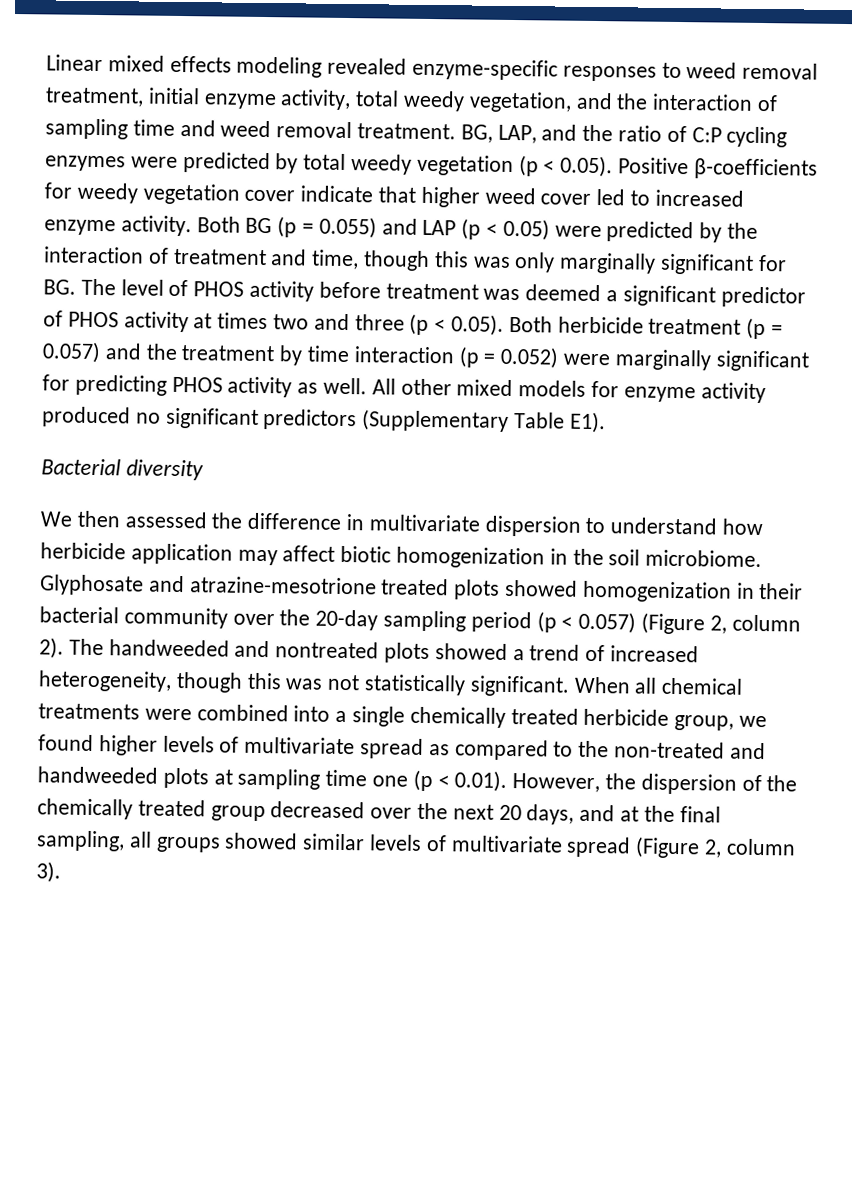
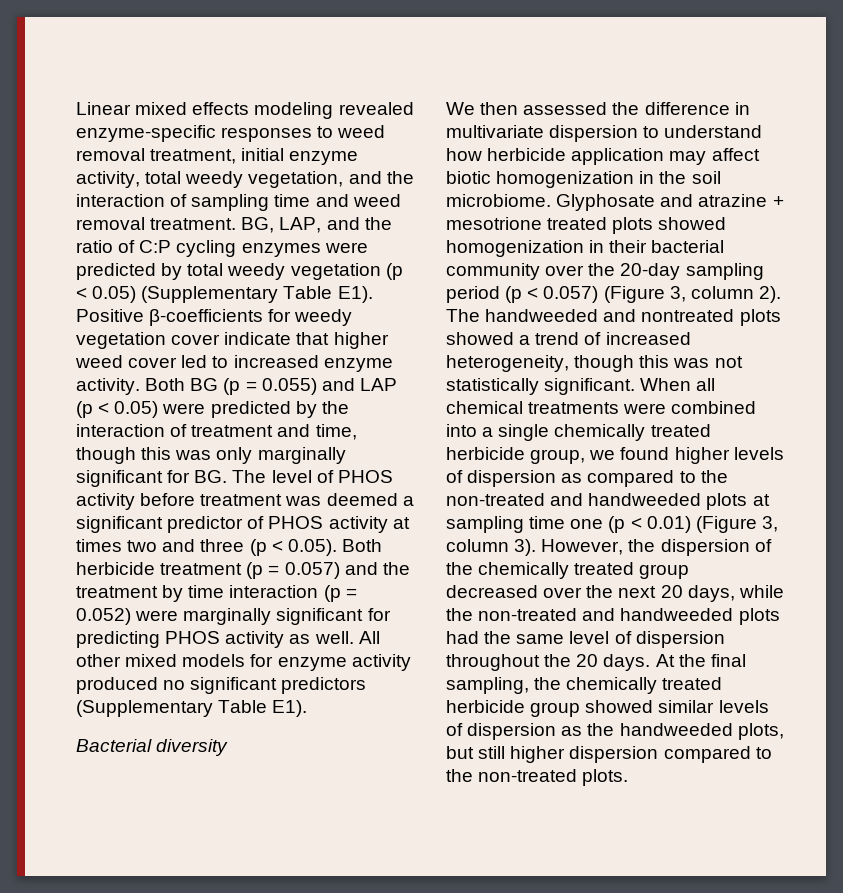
- BG, LAP, and the ratio of C:P cycling enzymes were predicted by total weedy vegetation (p < 0.05). Positive β-coefficients for weedy vegetation cover indicate that higher weed cover led to increased enzyme activity.
+ BG, LAP, and the ratio of C:P cycling enzymes were predicted by total weedy vegetation (p < 0.05) (Supplementary Table E1). Positive β-coefficients for weedy vegetation cover indicate that higher weed cover led to increased enzyme activity.
- Glyphosate and atrazine-mesotrione treated plots showed homogenization in their bacterial community over the 20-day sampling period (p < 0.057) (Figure 2, column 2).
+ Glyphosate and atrazine + mesotrione treated plots showed homogenization in their bacterial community over the 20-day sampling period (p < 0.057) (Figure 3, column 2).
- When all chemical treatments were combined into a single chemically treated herbicide group, we found higher levels of multivariate spread as compared to the non-treated and handweeded plots at sampling time one (p < 0.01). However, the dispersion of the chemically treated group decreased over the next 20 days, and at the final sampling, all groups showed similar levels of multivariate spread (Figure 2, column 3).
+ When all chemical treatments were combined into a single chemically treated herbicide group, we found higher levels of dispersion as compared to the non-treated and handweeded plots at sampling time one (p < 0.01) (Figure 3, column 3). However, the dispersion of the chemically treated group decreased over the next 20 days, while the non-treated and handweeded plots had the same level of dispersion throughout the 20 days. At the final sampling, the chemically treated herbicide group showed similar levels of dispersion as the handweeded plots, but still higher dispersion compared to the non-treated plots.

